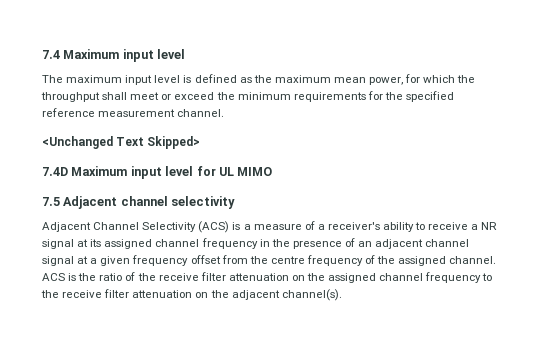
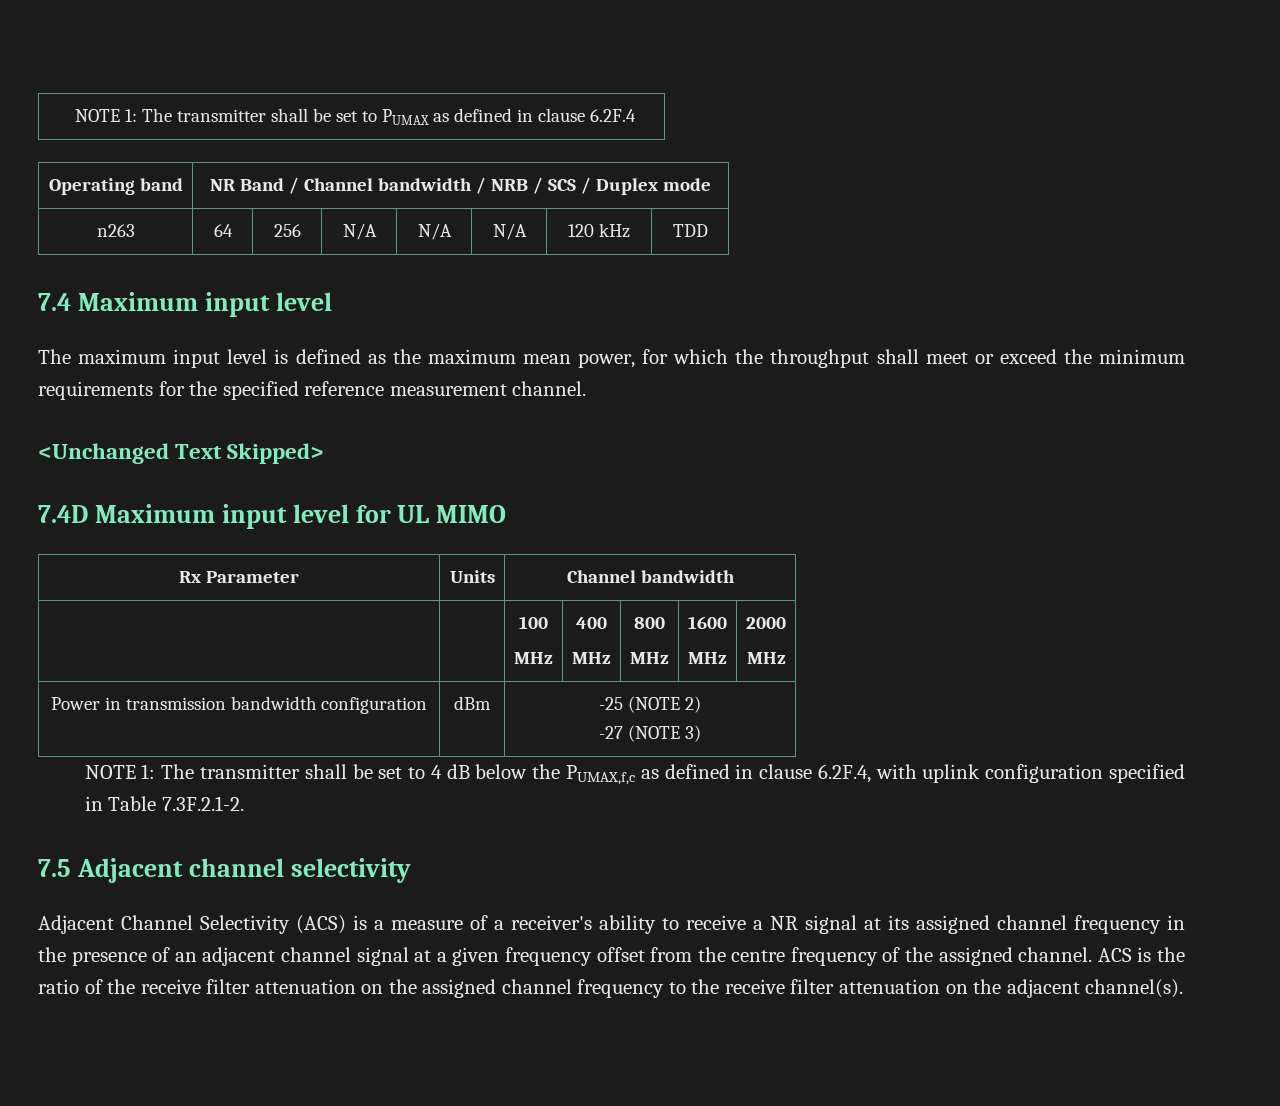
+ NOTE 1: The transmitter shall be set to PUMAX as defined in clause 6.2F.4
+ Operating band | NR Band / Channel bandwidth / NRB / SCS / Duplex mode
+ n263 | 64 | 256 | N/A | N/A | N/A | 120 kHz | TDD
+ Rx Parameter | Units | Channel bandwidth
+ | | 100
+ MHz | 400
+ MHz | 800
+ MHz | 1600
+ MHz | 2000
+ MHz
+ Power in transmission bandwidth configuration | dBm | -25 (NOTE 2)
+ -27 (NOTE 3)
+ NOTE 1: The transmitter shall be set to 4 dB below the PUMAX,f,c as defined in clause 6.2F.4, with uplink configuration specified in Table 7.3F.2.1-2.

